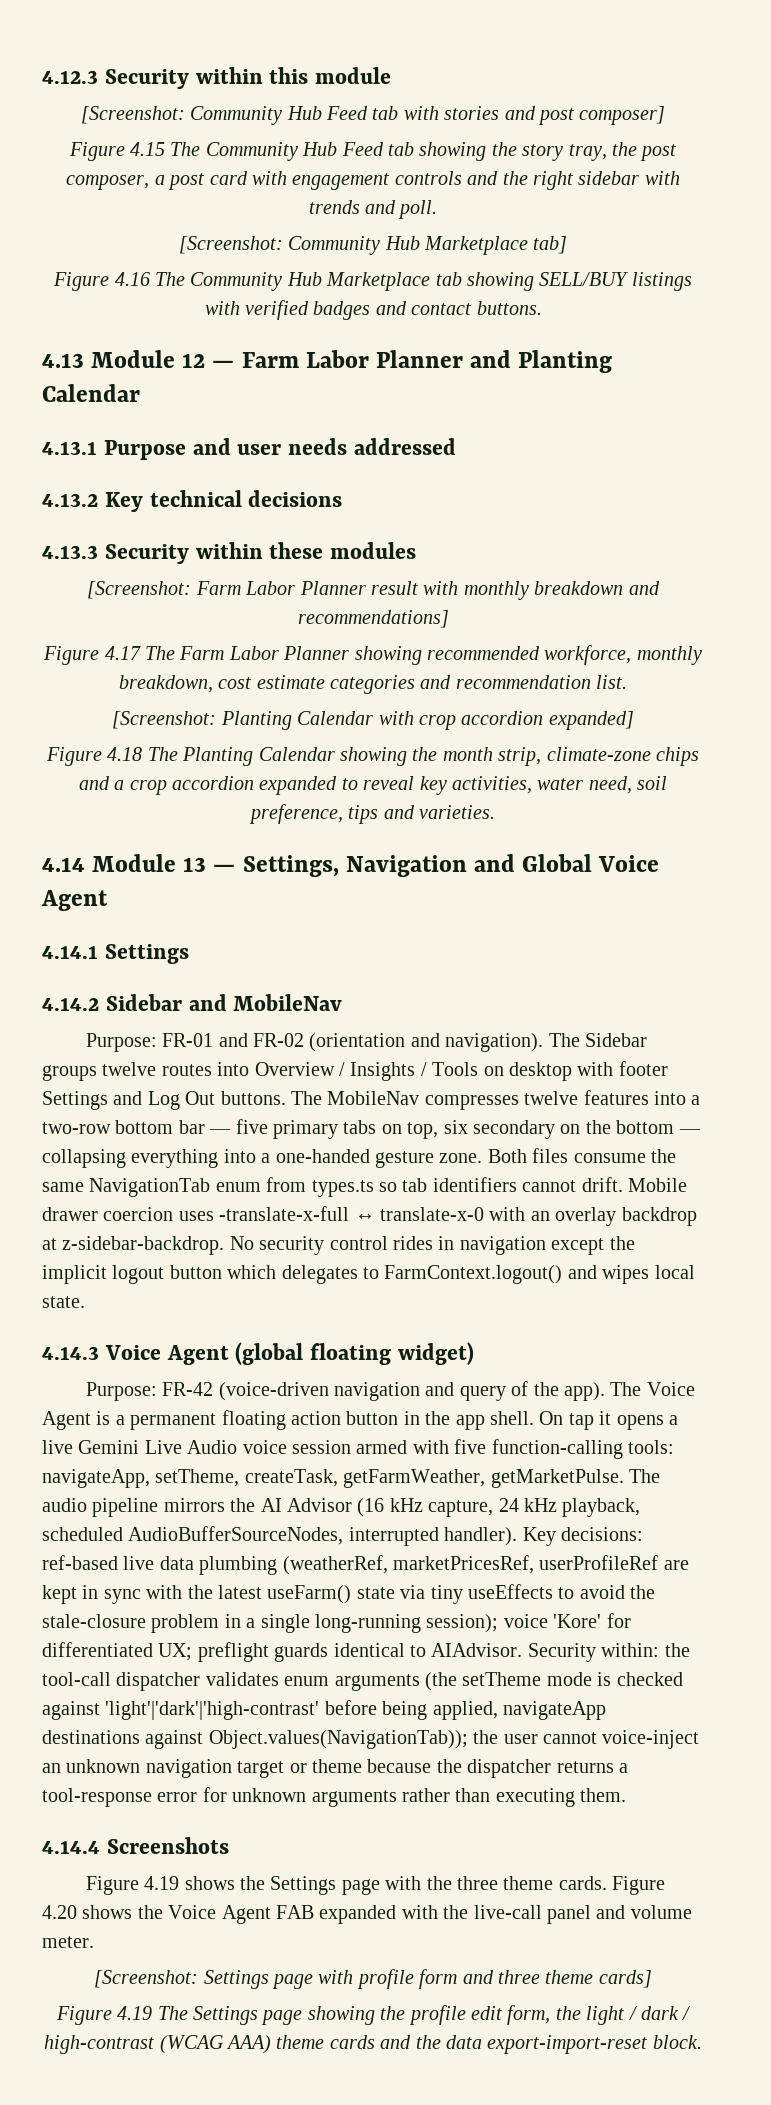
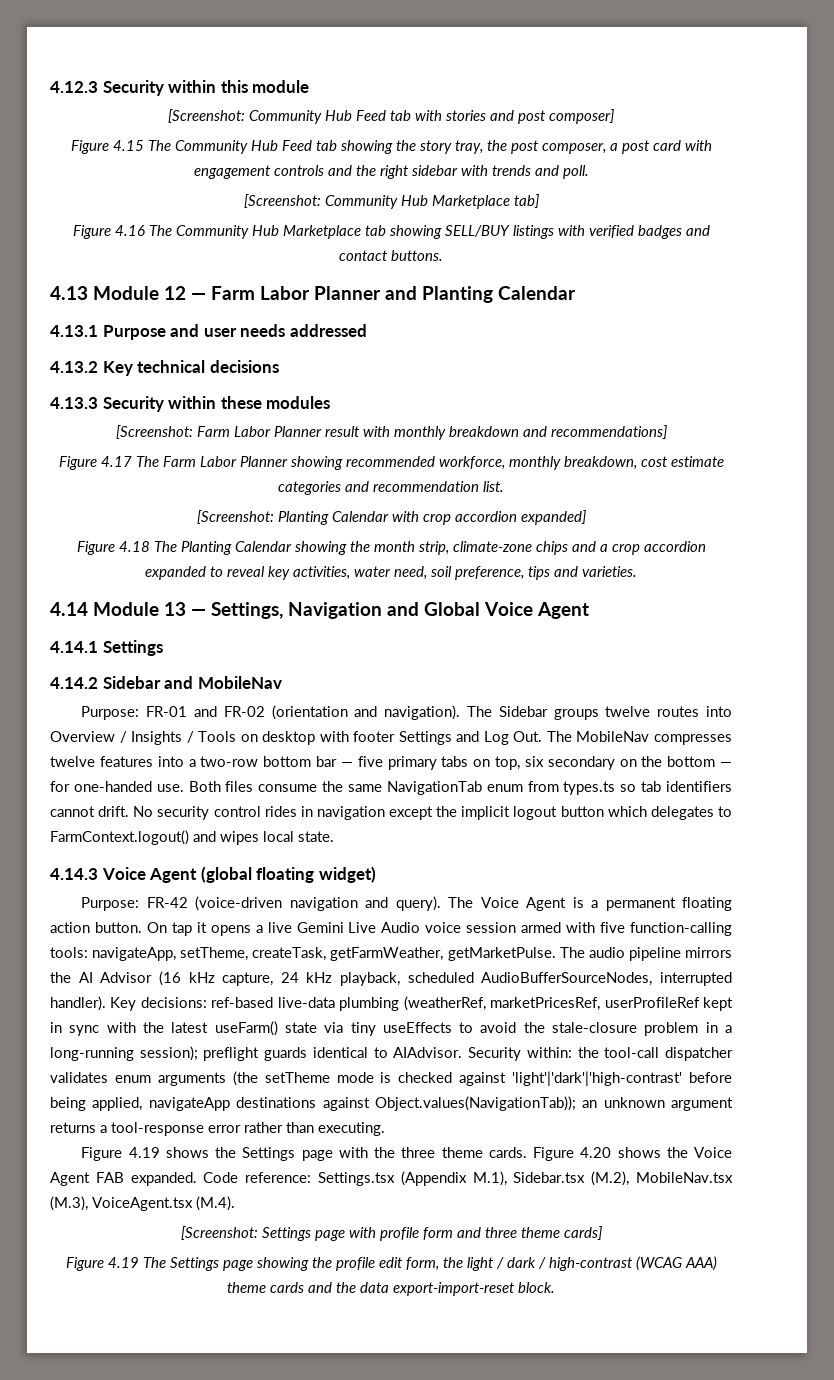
- The Sidebar groups twelve routes into Overview / Insights / Tools on desktop with footer Settings and Log Out buttons. The MobileNav compresses twelve features into a two-row bottom bar — five primary tabs on top, six secondary on the bottom — collapsing everything into a one-handed gesture zone.
+ The Sidebar groups twelve routes into Overview / Insights / Tools on desktop with footer Settings and Log Out. The MobileNav compresses twelve features into a two-row bottom bar — five primary tabs on top, six secondary on the bottom — for one-handed use.
- Mobile drawer coercion uses -translate-x-full ↔ translate-x-0 with an overlay backdrop at z-sidebar-backdrop.
- Purpose: FR-42 (voice-driven navigation and query of the app).
+ Purpose: FR-42 (voice-driven navigation and query).
- The Voice Agent is a permanent floating action button in the app shell.
+ The Voice Agent is a permanent floating action button.
- Key decisions: ref-based live data plumbing (weatherRef, marketPricesRef, userProfileRef are kept in sync with the latest useFarm() state via tiny useEffects to avoid the stale-closure problem in a single long-running session); voice 'Kore' for differentiated UX; preflight guards identical to AIAdvisor.
+ Key decisions: ref-based live-data plumbing (weatherRef, marketPricesRef, userProfileRef kept in sync with the latest useFarm() state via tiny useEffects to avoid the stale-closure problem in a long-running session); preflight guards identical to AIAdvisor.
- Security within: the tool-call dispatcher validates enum arguments (the setTheme mode is checked against 'light'|'dark'|'high-contrast' before being applied, navigateApp destinations against Object.values(NavigationTab)); the user cannot voice-inject an unknown navigation target or theme because the dispatcher returns a tool-response error for unknown arguments rather than executing them.
- 4.14.4 Screenshots
+ Security within: the tool-call dispatcher validates enum arguments (the setTheme mode is checked against 'light'|'dark'|'high-contrast' before being applied, navigateApp destinations against Object.values(NavigationTab)); an unknown argument returns a tool-response error rather than executing.
- Figure 4.20 shows the Voice Agent FAB expanded with the live-call panel and volume meter.
+ Figure 4.20 shows the Voice Agent FAB expanded. Code reference: Settings.tsx (Appendix M.1), Sidebar.tsx (M.2), MobileNav.tsx (M.3), VoiceAgent.tsx (M.4).

